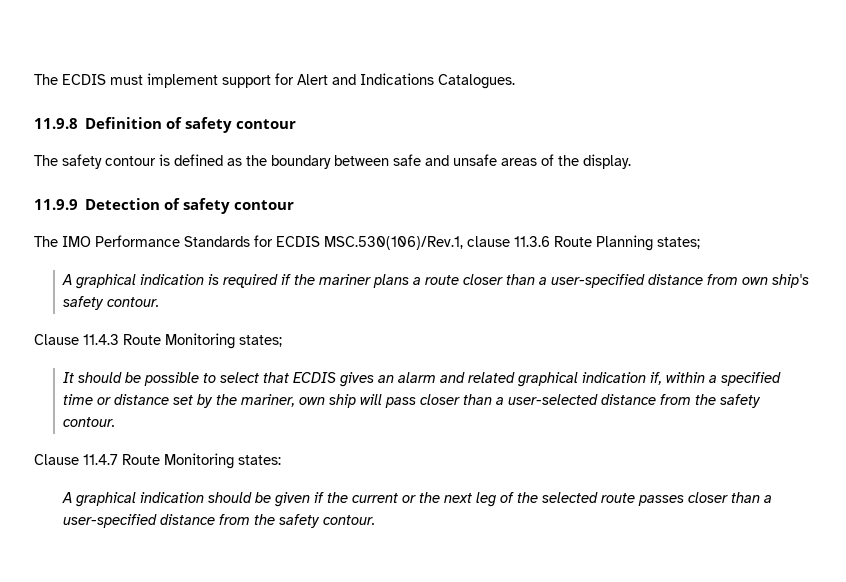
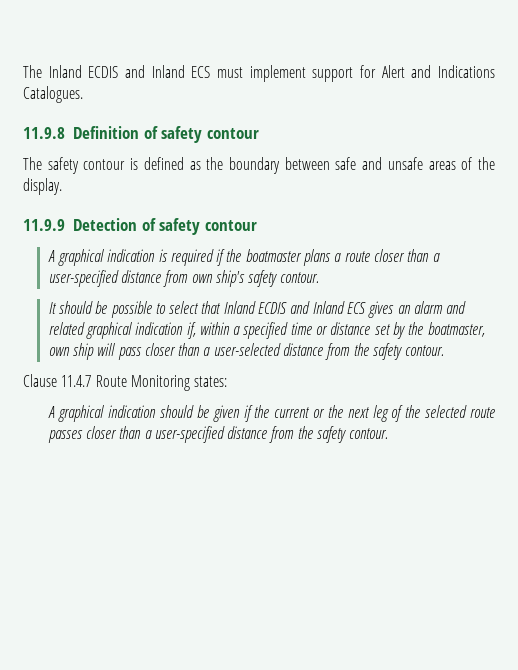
- The ECDIS must implement support for Alert and Indications Catalogues.
+ The Inland ECDIS and Inland ECS must implement support for Alert and Indications Catalogues.
- The IMO Performance Standards for ECDIS MSC.530(106)/Rev.1, clause 11.3.6 Route Planning states;
- A graphical indication is required if the mariner plans a route closer than a user-specified distance from own ship's safety contour.
+ A graphical indication is required if the boatmaster plans a route closer than a user-specified distance from own ship's safety contour.
- Clause 11.4.3 Route Monitoring states;
- It should be possible to select that ECDIS gives an alarm and related graphical indication if, within a specified time or distance set by the mariner, own ship will pass closer than a user-selected distance from the safety contour.
+ It should be possible to select that Inland ECDIS and Inland ECS gives an alarm and related graphical indication if, within a specified time or distance set by the boatmaster, own ship will pass closer than a user-selected distance from the safety contour.

